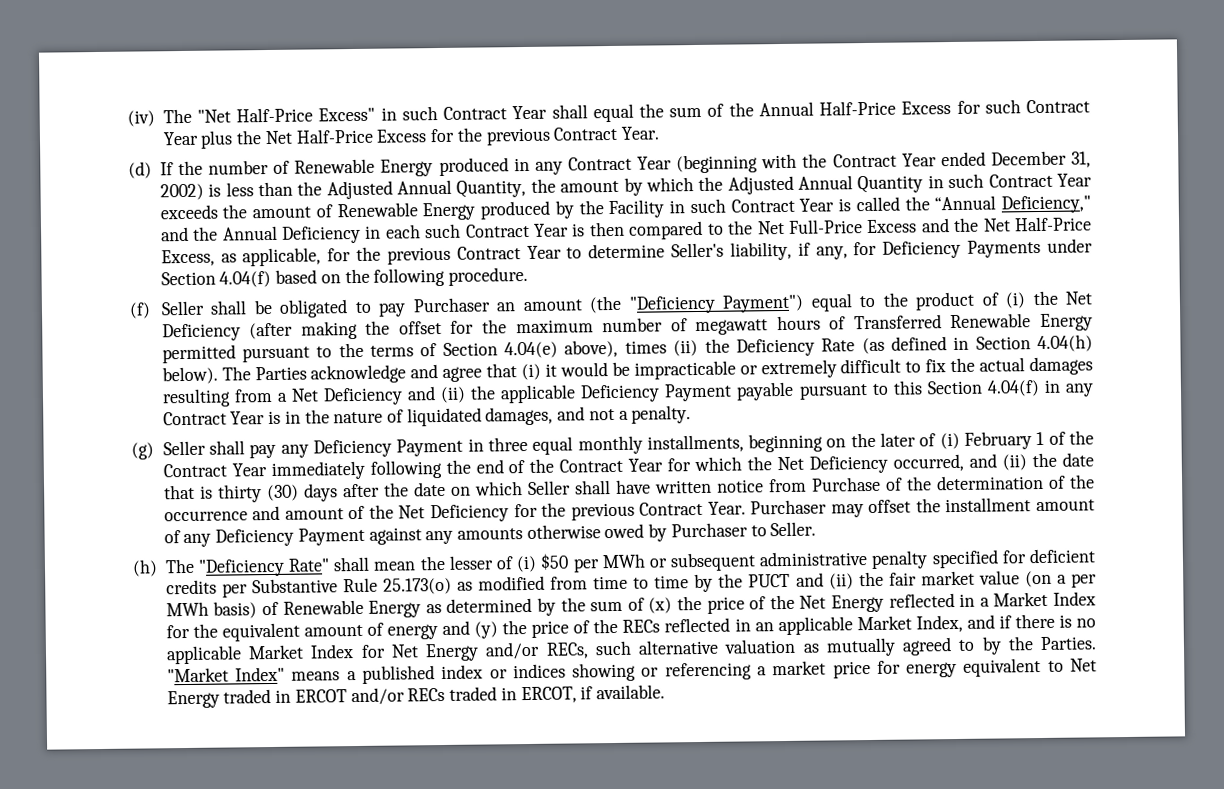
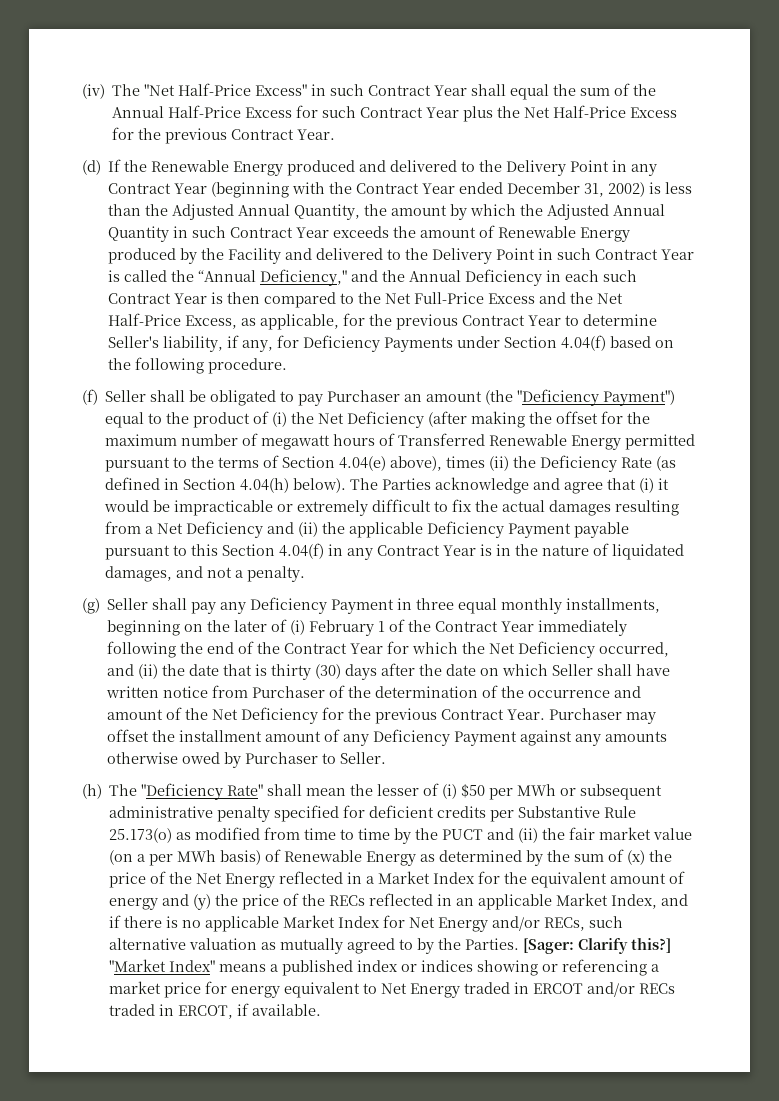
- (d) If the number of Renewable Energy produced in any Contract Year (beginning with the Contract Year ended December 31, 2002) is less than the Adjusted Annual Quantity, the amount by which the Adjusted Annual Quantity in such Contract Year exceeds the amount of Renewable Energy produced by the Facility in such Contract Year is called the “Annual Deficiency," and the Annual Deficiency in each such Contract Year is then compared to the Net Full-Price Excess and the Net Half-Price Excess, as applicable, for the previous Contract Year to determine Seller's liability, if any, for Deficiency Payments under Section 4.04(f) based on the following procedure.
+ (d) If the Renewable Energy produced and delivered to the Delivery Point in any Contract Year (beginning with the Contract Year ended December 31, 2002) is less than the Adjusted Annual Quantity, the amount by which the Adjusted Annual Quantity in such Contract Year exceeds the amount of Renewable Energy produced by the Facility and delivered to the Delivery Point in such Contract Year is called the “Annual Deficiency," and the Annual Deficiency in each such Contract Year is then compared to the Net Full-Price Excess and the Net Half-Price Excess, as applicable, for the previous Contract Year to determine Seller's liability, if any, for Deficiency Payments under Section 4.04(f) based on the following procedure.
- (g) Seller shall pay any Deficiency Payment in three equal monthly installments, beginning on the later of (i) February 1 of the Contract Year immediately following the end of the Contract Year for which the Net Deficiency occurred, and (ii) the date that is thirty (30) days after the date on which Seller shall have written notice from Purchase of the determination of the occurrence and amount of the Net Deficiency for the previous Contract Year.
+ (g) Seller shall pay any Deficiency Payment in three equal monthly installments, beginning on the later of (i) February 1 of the Contract Year immediately following the end of the Contract Year for which the Net Deficiency occurred, and (ii) the date that is thirty (30) days after the date on which Seller shall have written notice from Purchaser of the determination of the occurrence and amount of the Net Deficiency for the previous Contract Year.
+ [Sager: Clarify this?]

